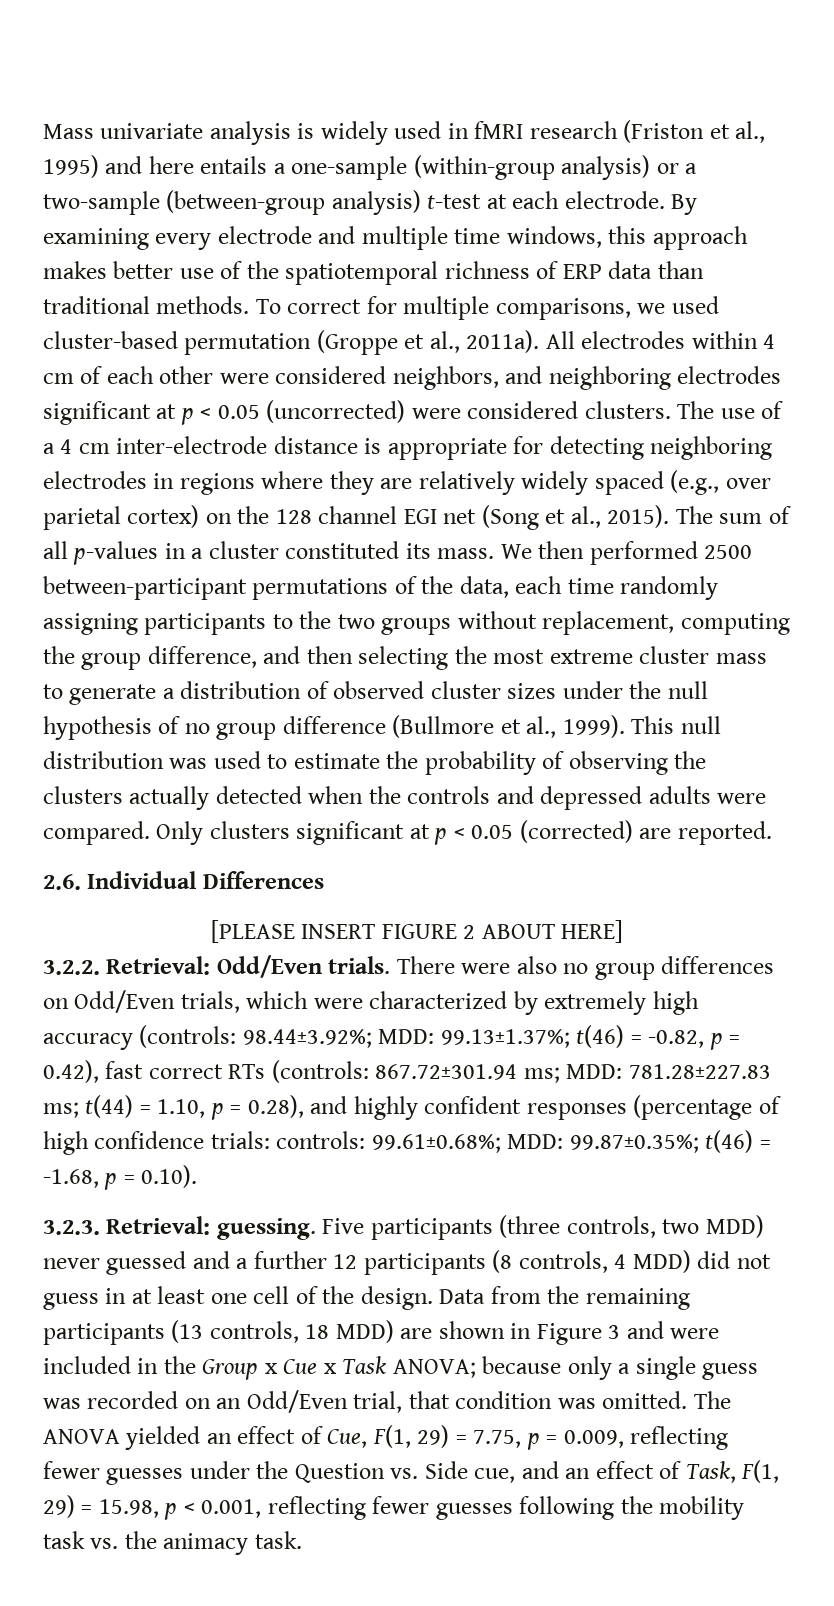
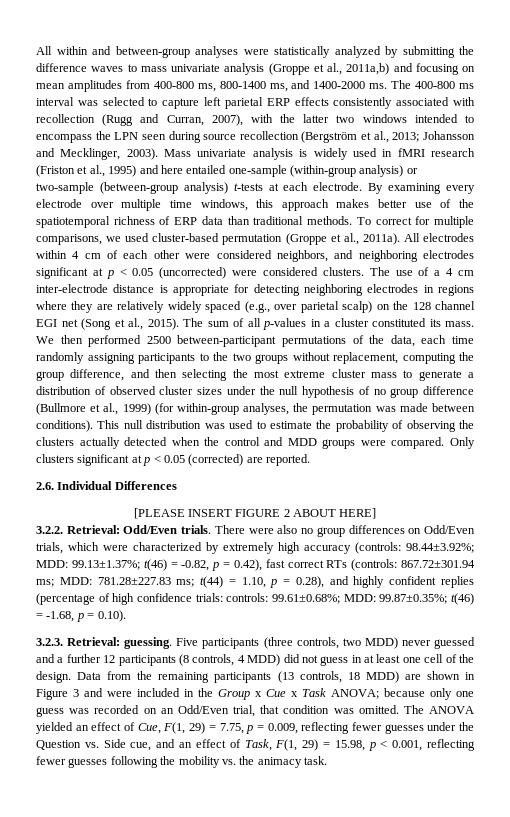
+ All within and between-group analyses were statistically analyzed by submitting the difference waves to mass univariate analysis (Groppe et al., 2011a,b) and focusing on mean amplitudes from 400-800 ms, 800-1400 ms, and 1400-2000 ms. The 400-800 ms interval was selected to capture left parietal ERP effects consistently associated with recollection (Rugg and Curran, 2007), with the latter two windows intended to encompass the LPN seen during source recollection (Bergström et al., 2013; Johansson and Mecklinger, 2003).
- Mass univariate analysis is widely used in fMRI research (Friston et al., 1995) and here entails a one-sample (within-group analysis) or a two-sample (between-group analysis) t-test at each electrode.
+ Mass univariate analysis is widely used in fMRI research (Friston et al., 1995) and here entailed one-sample (within-group analysis) or two-sample (between-group analysis) t-tests at each electrode.
- By examining every electrode and multiple time windows, this approach makes better use of the spatiotemporal richness of ERP data than traditional methods.
+ By examining every electrode over multiple time windows, this approach makes better use of the spatiotemporal richness of ERP data than traditional methods.
- The use of a 4 cm inter-electrode distance is appropriate for detecting neighboring electrodes in regions where they are relatively widely spaced (e.g., over parietal cortex) on the 128 channel EGI net (Song et al., 2015).
+ The use of a 4 cm inter-electrode distance is appropriate for detecting neighboring electrodes in regions where they are relatively widely spaced (e.g., over parietal scalp) on the 128 channel EGI net (Song et al., 2015).
- We then performed 2500 between-participant permutations of the data, each time randomly assigning participants to the two groups without replacement, computing the group difference, and then selecting the most extreme cluster mass to generate a distribution of observed cluster sizes under the null hypothesis of no group difference (Bullmore et al., 1999).
+ We then performed 2500 between-participant permutations of the data, each time randomly assigning participants to the two groups without replacement, computing the group difference, and then selecting the most extreme cluster mass to generate a distribution of observed cluster sizes under the null hypothesis of no group difference (Bullmore et al., 1999) (for within-group analyses, the permutation was made between conditions).
- This null distribution was used to estimate the probability of observing the clusters actually detected when the controls and depressed adults were compared.
+ This null distribution was used to estimate the probability of observing the clusters actually detected when the control and MDD groups were compared.
- There were also no group differences on Odd/Even trials, which were characterized by extremely high accuracy (controls: 98.44±3.92%; MDD: 99.13±1.37%; t(46) = -0.82, p = 0.42), fast correct RTs (controls: 867.72±301.94 ms; MDD: 781.28±227.83 ms; t(44) = 1.10, p = 0.28), and highly confident responses (percentage of high confidence trials: controls: 99.61±0.68%; MDD: 99.87±0.35%; t(46) = -1.68, p = 0.10).
+ There were also no group differences on Odd/Even trials, which were characterized by extremely high accuracy (controls: 98.44±3.92%; MDD: 99.13±1.37%; t(46) = -0.82, p = 0.42), fast correct RTs (controls: 867.72±301.94 ms; MDD: 781.28±227.83 ms; t(44) = 1.10, p = 0.28), and highly confident replies (percentage of high confidence trials: controls: 99.61±0.68%; MDD: 99.87±0.35%; t(46) = -1.68, p = 0.10).
- Data from the remaining participants (13 controls, 18 MDD) are shown in Figure 3 and were included in the Group x Cue x Task ANOVA; because only a single guess was recorded on an Odd/Even trial, that condition was omitted.
+ Data from the remaining participants (13 controls, 18 MDD) are shown in Figure 3 and were included in the Group x Cue x Task ANOVA; because only one guess was recorded on an Odd/Even trial, that condition was omitted.
- The ANOVA yielded an effect of Cue, F(1, 29) = 7.75, p = 0.009, reflecting fewer guesses under the Question vs. Side cue, and an effect of Task, F(1, 29) = 15.98, p < 0.001, reflecting fewer guesses following the mobility task vs. the animacy task.
+ The ANOVA yielded an effect of Cue, F(1, 29) = 7.75, p = 0.009, reflecting fewer guesses under the Question vs. Side cue, and an effect of Task, F(1, 29) = 15.98, p < 0.001, reflecting fewer guesses following the mobility vs. the animacy task.

